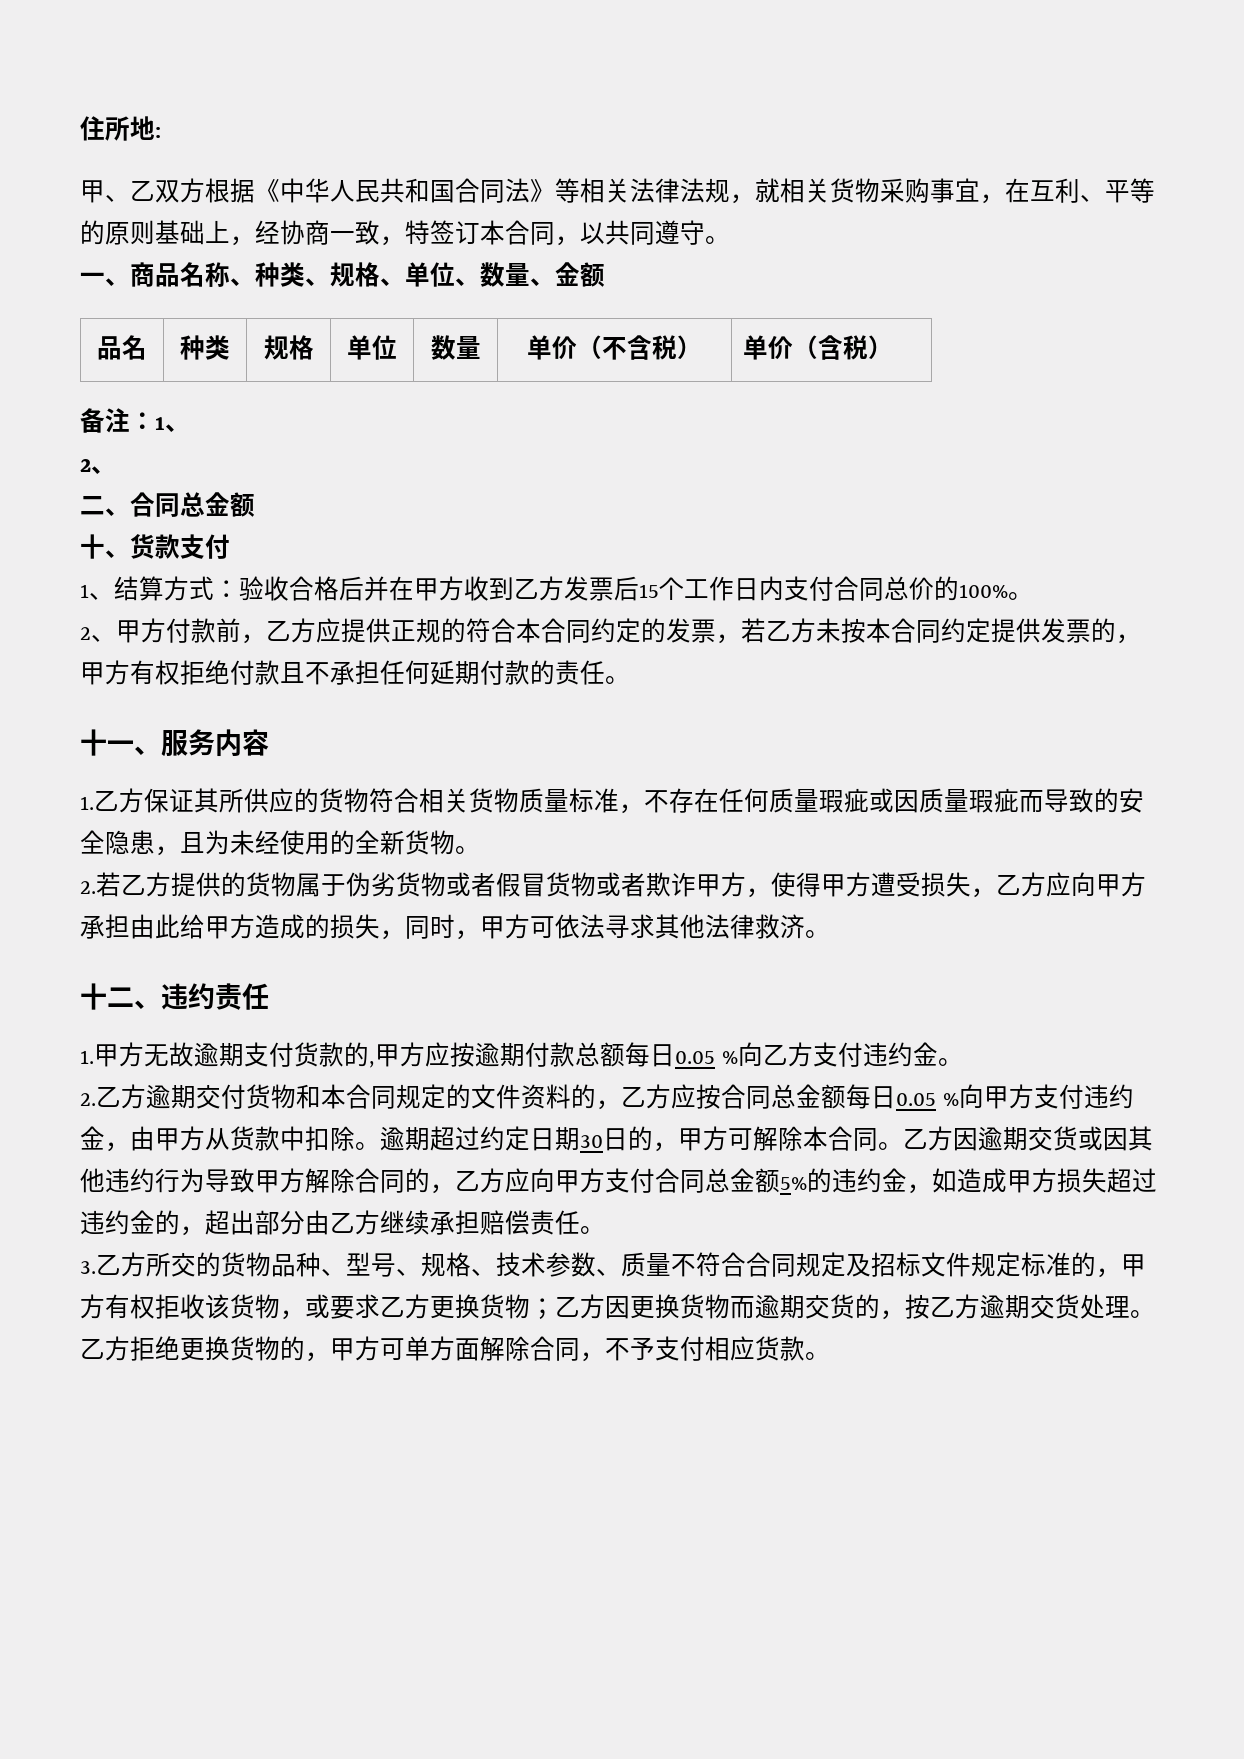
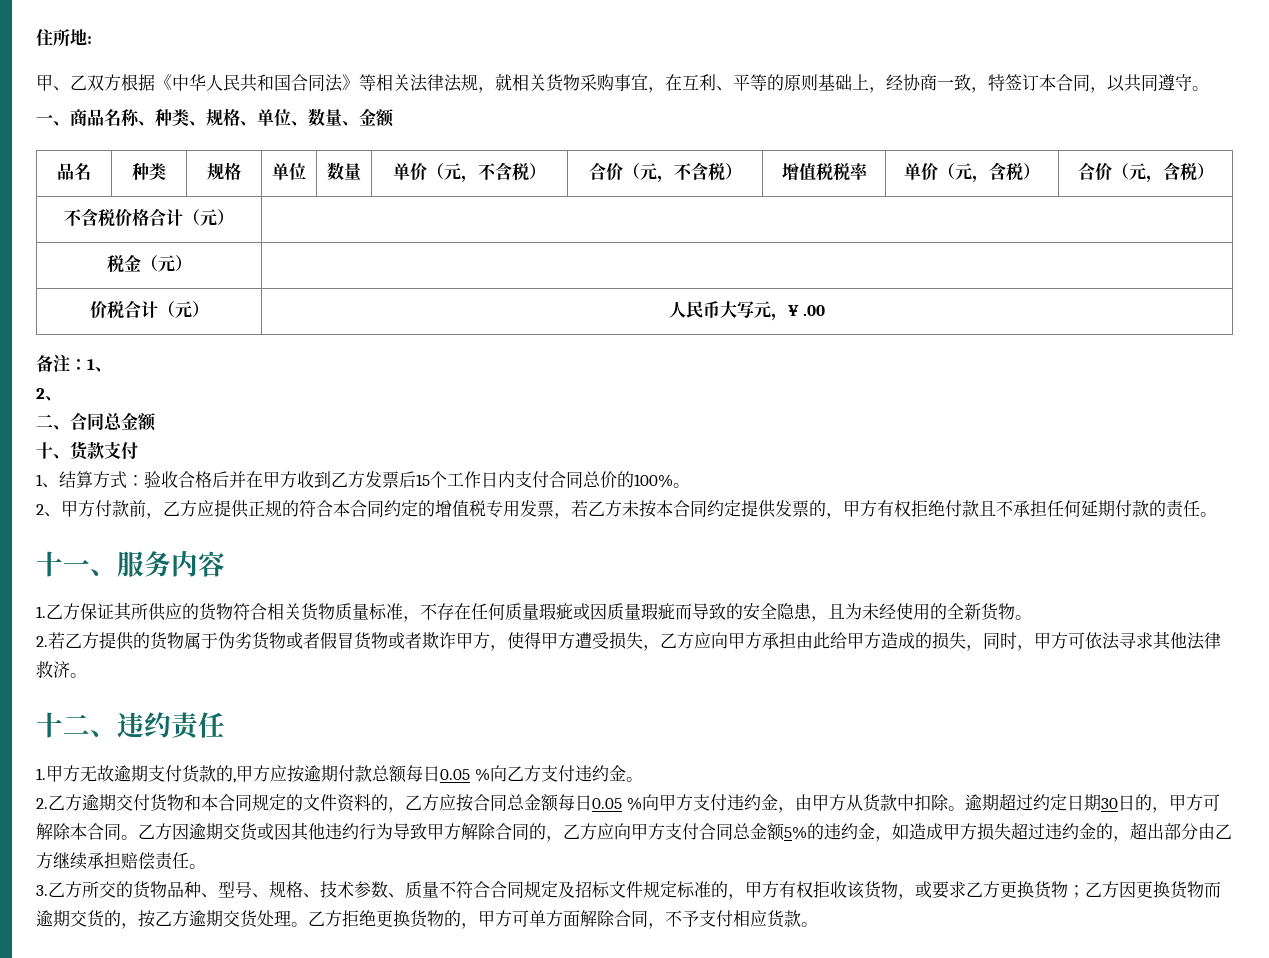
- 品名 | 种类 | 规格 | 单位 | 数量 | 单价（不含税） | 单价（含税）
+ 品名 | 种类 | 规格 | 单位 | 数量 | 单价（元，不含税） | 合价（元，不含税） | 增值税税率 | 单价（元，含税） | 合价（元，含税）
+ 不含税价格合计（元） |
+ 税金（元） |
+ 价税合计（元） | 人民币大写元，¥ .00
- 2、甲方付款前，乙方应提供正规的符合本合同约定的发票，若乙方未按本合同约定提供发票的，甲方有权拒绝付款且不承担任何延期付款的责任。
+ 2、甲方付款前，乙方应提供正规的符合本合同约定的增值税专用发票，若乙方未按本合同约定提供发票的，甲方有权拒绝付款且不承担任何延期付款的责任。

